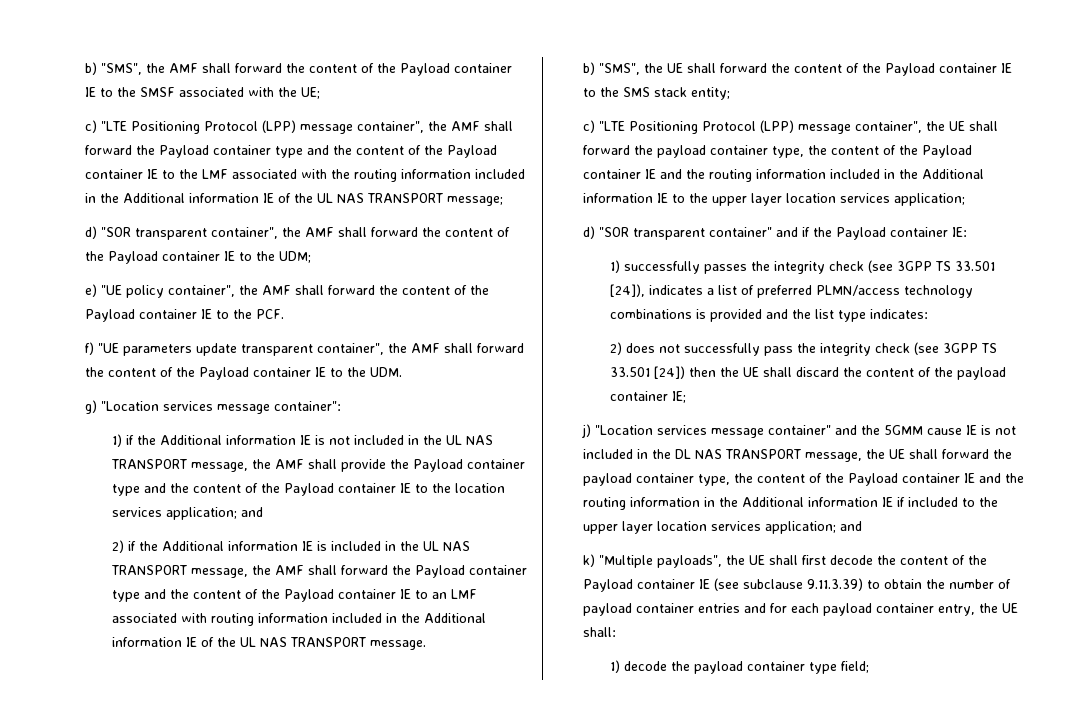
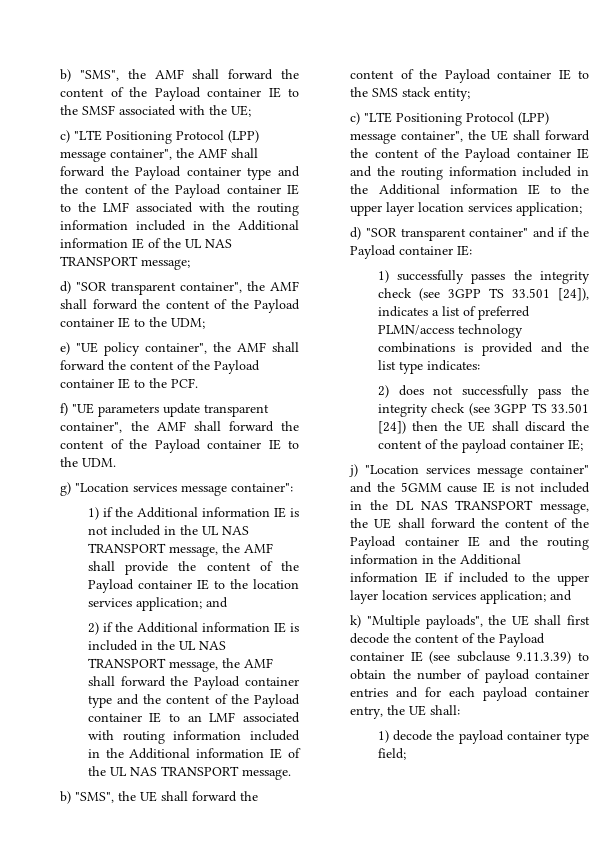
- 1) if the Additional information IE is not included in the UL NAS TRANSPORT message, the AMF shall provide the Payload container type and the content of the Payload container IE to the location services application; and
+ 1) if the Additional information IE is not included in the UL NAS TRANSPORT message, the AMF shall provide the content of the Payload container IE to the location services application; and
- c) "LTE Positioning Protocol (LPP) message container", the UE shall forward the payload container type, the content of the Payload container IE and the routing information included in the Additional information IE to the upper layer location services application;
+ c) "LTE Positioning Protocol (LPP) message container", the UE shall forward the content of the Payload container IE and the routing information included in the Additional information IE to the upper layer location services application;
- j) "Location services message container" and the 5GMM cause IE is not included in the DL NAS TRANSPORT message, the UE shall forward the payload container type, the content of the Payload container IE and the routing information in the Additional information IE if included to the upper layer location services application; and
+ j) "Location services message container" and the 5GMM cause IE is not included in the DL NAS TRANSPORT message, the UE shall forward the content of the Payload container IE and the routing information in the Additional information IE if included to the upper layer location services application; and

